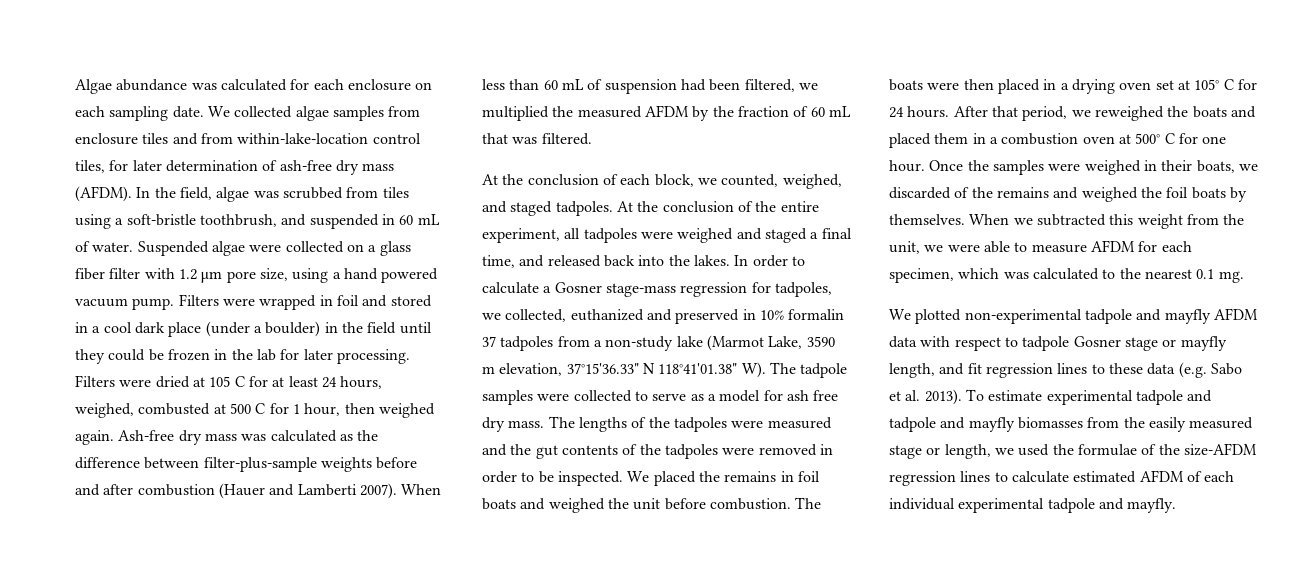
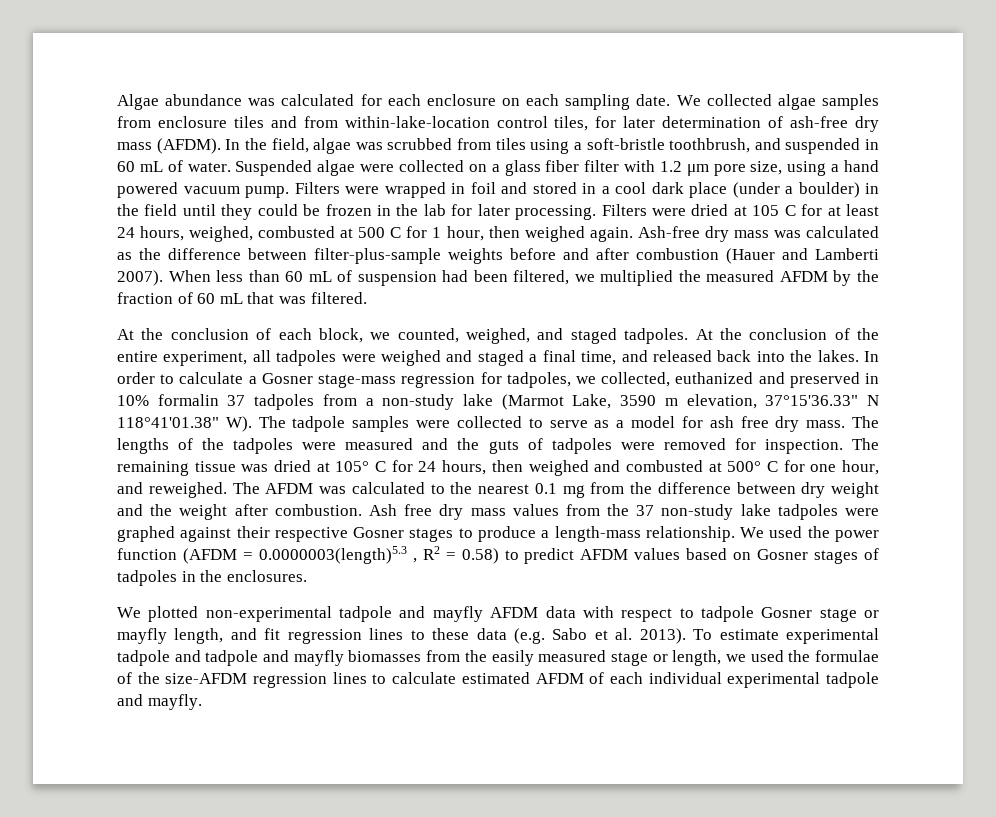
- The lengths of the tadpoles were measured and the gut contents of the tadpoles were removed in order to be inspected. We placed the remains in foil boats and weighed the unit before combustion. The boats were then placed in a drying oven set at 105° C for 24 hours. After that period, we reweighed the boats and placed them in a combustion oven at 500° C for one hour. Once the samples were weighed in their boats, we discarded of the remains and weighed the foil boats by themselves. When we subtracted this weight from the unit, we were able to measure AFDM for each specimen, which was calculated to the nearest 0.1 mg.
+ The lengths of the tadpoles were measured and the guts of tadpoles were removed for inspection. The remaining tissue was dried at 105° C for 24 hours, then weighed and combusted at 500° C for one hour, and reweighed. The AFDM was calculated to the nearest 0.1 mg from the difference between dry weight and the weight after combustion. Ash free dry mass values from the 37 non-study lake tadpoles were graphed against their respective Gosner stages to produce a length-mass relationship. We used the power function (AFDM = 0.0000003(length)5.3 , R2 = 0.58) to predict AFDM values based on Gosner stages of tadpoles in the enclosures.

